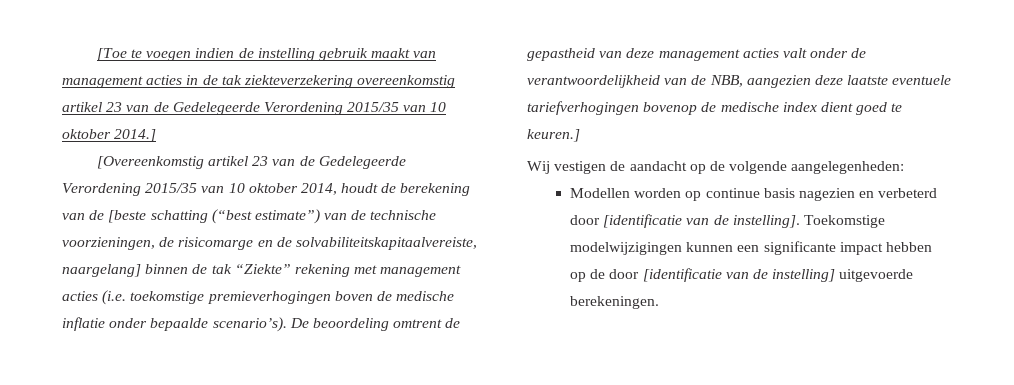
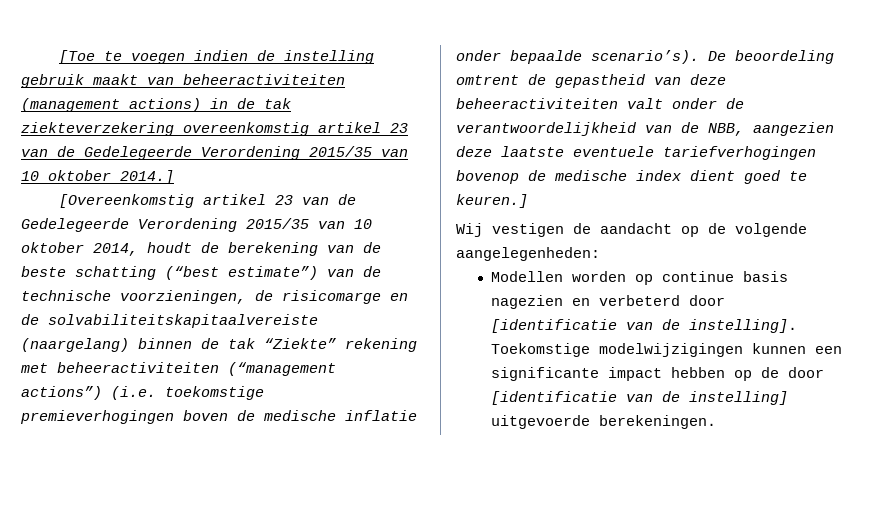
- [Toe te voegen indien de instelling gebruik maakt van management acties in de tak ziekteverzekering overeenkomstig artikel 23 van de Gedelegeerde Verordening 2015/35 van 10 oktober 2014.]
+ [Toe te voegen indien de instelling gebruik maakt van beheeractiviteiten (management actions) in de tak ziekteverzekering overeenkomstig artikel 23 van de Gedelegeerde Verordening 2015/35 van 10 oktober 2014.]
- [Overeenkomstig artikel 23 van de Gedelegeerde Verordening 2015/35 van 10 oktober 2014, houdt de berekening van de [beste schatting (“best estimate”) van de technische voorzieningen, de risicomarge en de solvabiliteitskapitaalvereiste, naargelang] binnen de tak “Ziekte” rekening met management acties (i.e. toekomstige premieverhogingen boven de medische inflatie onder bepaalde scenario’s).
+ [Overeenkomstig artikel 23 van de Gedelegeerde Verordening 2015/35 van 10 oktober 2014, houdt de berekening van de beste schatting (“best estimate”) van de technische voorzieningen, de risicomarge en de solvabiliteitskapitaalvereiste (naargelang) binnen de tak “Ziekte” rekening met beheeractiviteiten (“management actions”) (i.e. toekomstige premieverhogingen boven de medische inflatie onder bepaalde scenario’s).
- De beoordeling omtrent de gepastheid van deze management acties valt onder de verantwoordelijkheid van de NBB, aangezien deze laatste eventuele tariefverhogingen bovenop de medische index dient goed te keuren.]
+ De beoordeling omtrent de gepastheid van deze beheeractiviteiten valt onder de verantwoordelijkheid van de NBB, aangezien deze laatste eventuele tariefverhogingen bovenop de medische index dient goed te keuren.]

